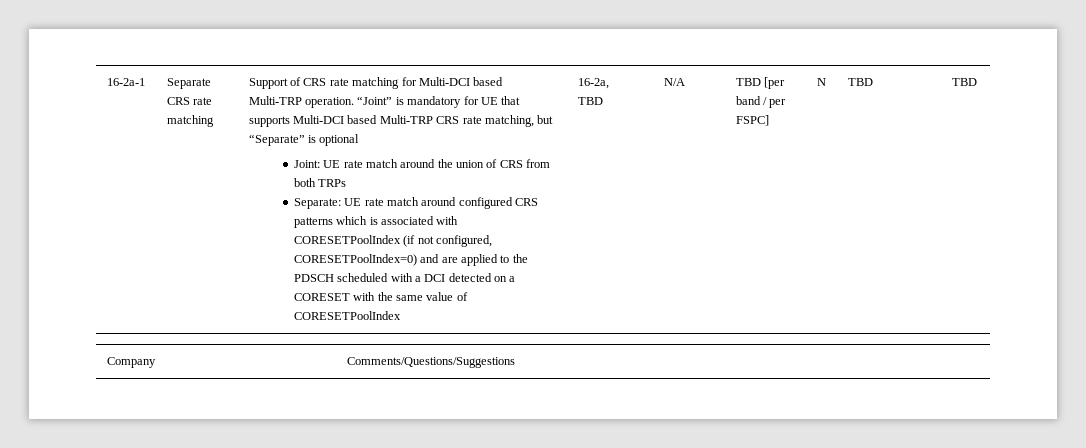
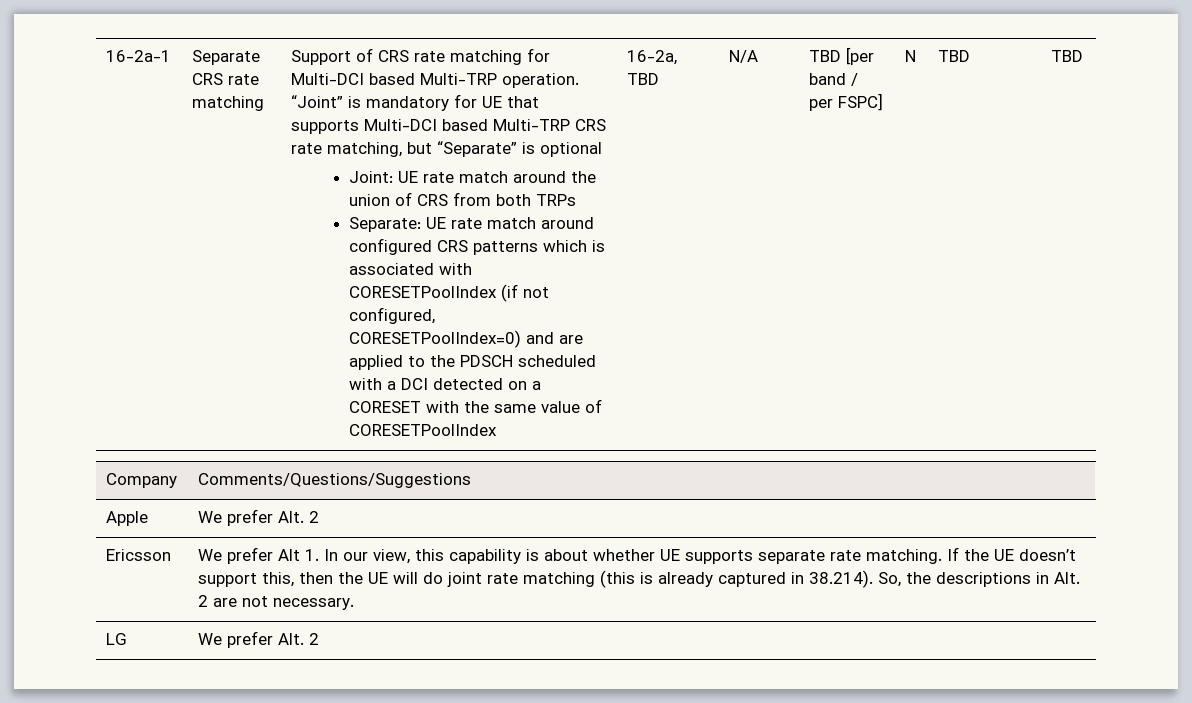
+ Apple | We prefer Alt. 2
+ Ericsson | We prefer Alt 1. In our view, this capability is about whether UE supports separate rate matching. If the UE doesn’t support this, then the UE will do joint rate matching (this is already captured in 38.214). So, the descriptions in Alt. 2 are not necessary.
+ LG | We prefer Alt. 2

